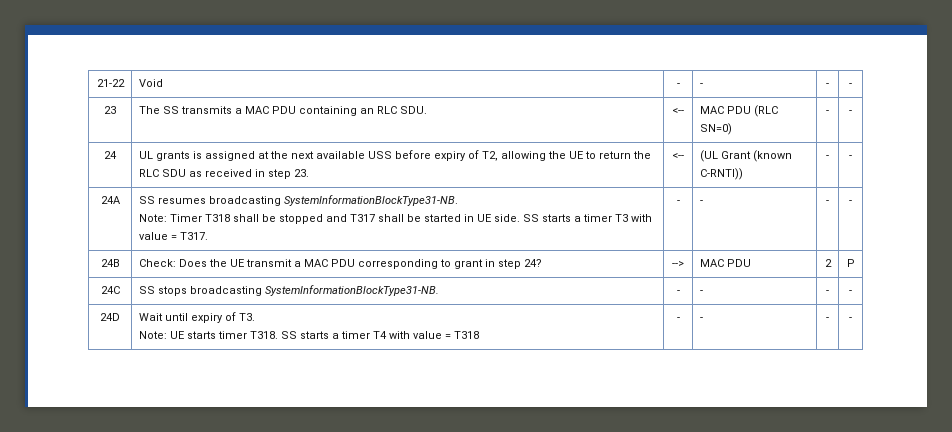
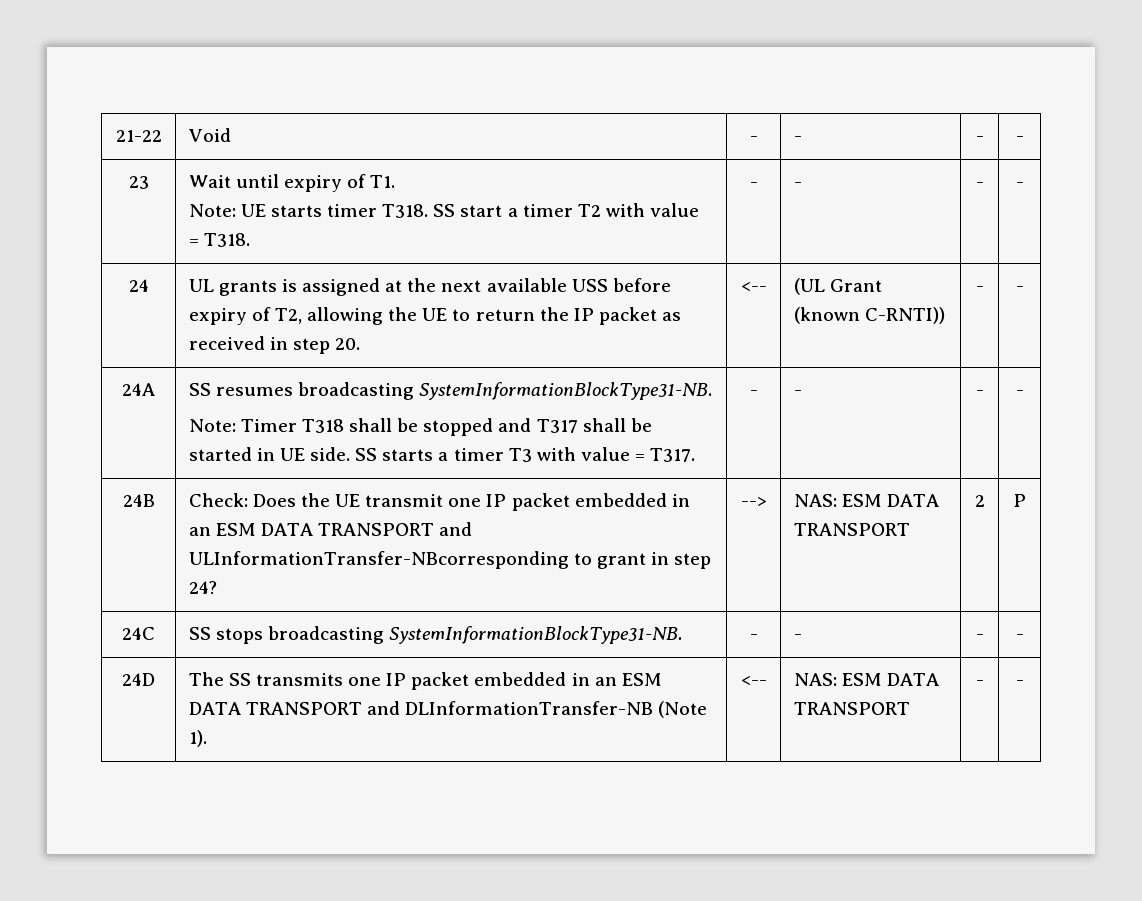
- 23 | The SS transmits a MAC PDU containing an RLC SDU. | <-- | MAC PDU (RLC SN=0) | - | -
+ 23 | Wait until expiry of T1.
+ Note: UE starts timer T318. SS start a timer T2 with value = T318. | - | - | - | -
- 24 | UL grants is assigned at the next available USS before expiry of T2, allowing the UE to return the RLC SDU as received in step 23. | <-- | (UL Grant (known C-RNTI)) | - | -
+ 24 | UL grants is assigned at the next available USS before expiry of T2, allowing the UE to return the IP packet as received in step 20. | <-- | (UL Grant (known C-RNTI)) | - | -
- 24B | Check: Does the UE transmit a MAC PDU corresponding to grant in step 24? | --> | MAC PDU | 2 | P
+ 24B | Check: Does the UE transmit one IP packet embedded in an ESM DATA TRANSPORT and ULInformationTransfer-NBcorresponding to grant in step 24? | --> | NAS: ESM DATA TRANSPORT | 2 | P
- 24D | Wait until expiry of T3.
- Note: UE starts timer T318. SS starts a timer T4 with value = T318 | - | - | - | -
+ 24D | The SS transmits one IP packet embedded in an ESM DATA TRANSPORT and DLInformationTransfer-NB (Note 1). | <-- | NAS: ESM DATA TRANSPORT | - | -

